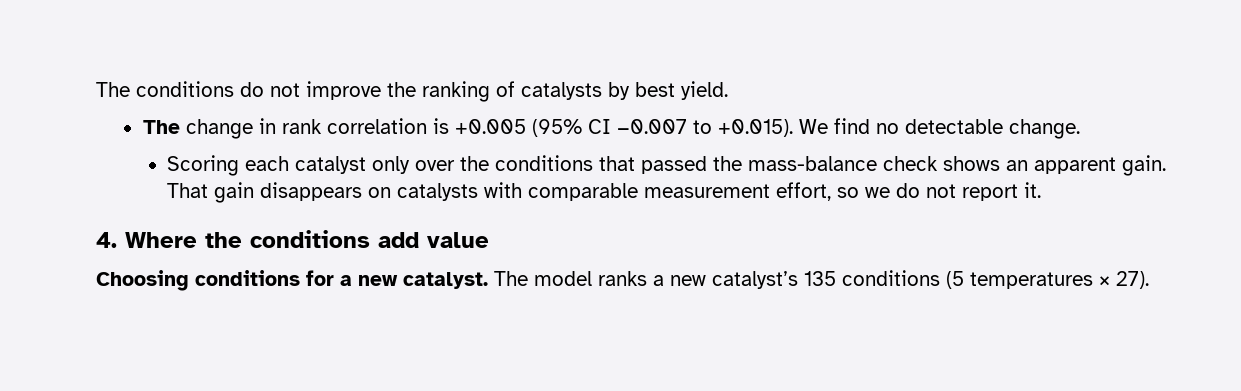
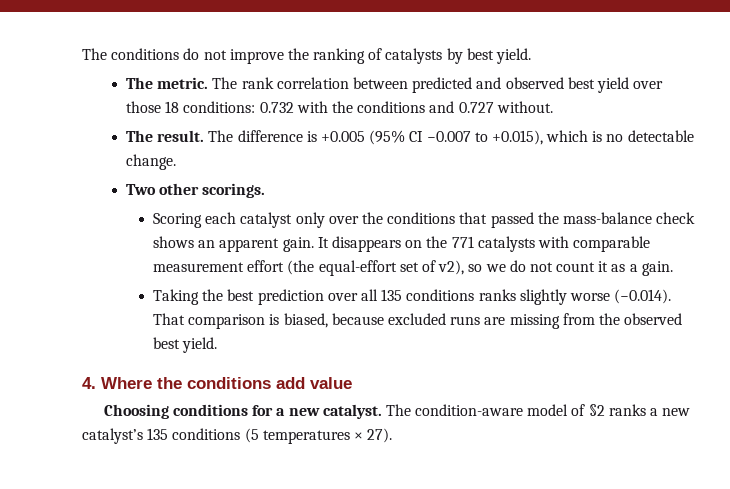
- The change in rank correlation is +0.005 (95% CI −0.007 to +0.015). We find no detectable change.
+ The metric. The rank correlation between predicted and observed best yield over those 18 conditions: 0.732 with the conditions and 0.727 without.
+ The result. The difference is +0.005 (95% CI −0.007 to +0.015), which is no detectable change.
+ Two other scorings.
- That gain disappears on catalysts with comparable measurement effort, so we do not report it.
+ It disappears on the 771 catalysts with comparable measurement effort (the equal-effort set of v2), so we do not count it as a gain.
+ Taking the best prediction over all 135 conditions ranks slightly worse (−0.014). That comparison is biased, because excluded runs are missing from the observed best yield.
- The model ranks a new catalyst’s 135 conditions (5 temperatures × 27).
+ The condition-aware model of §2 ranks a new catalyst’s 135 conditions (5 temperatures × 27).

